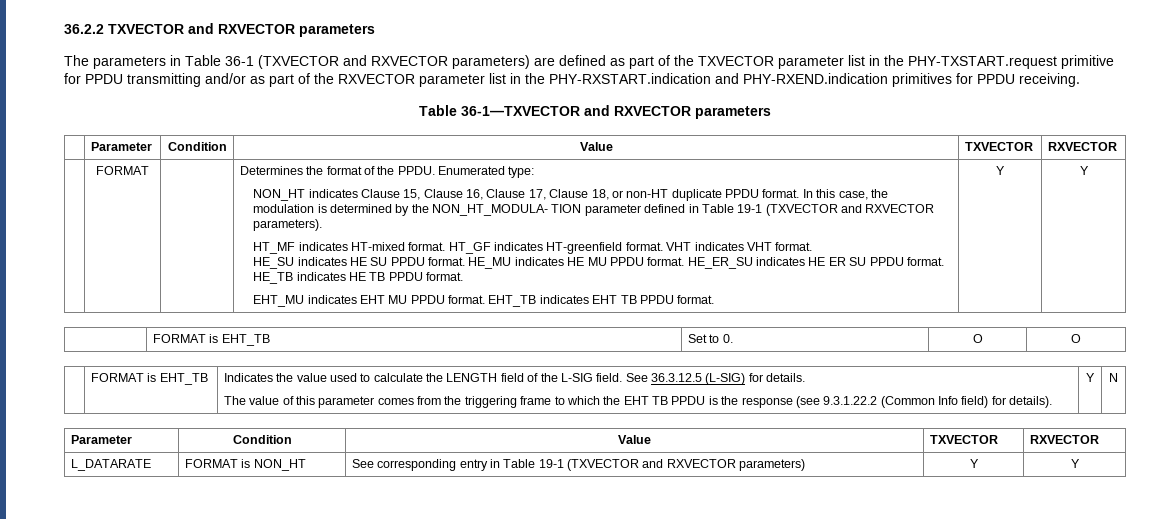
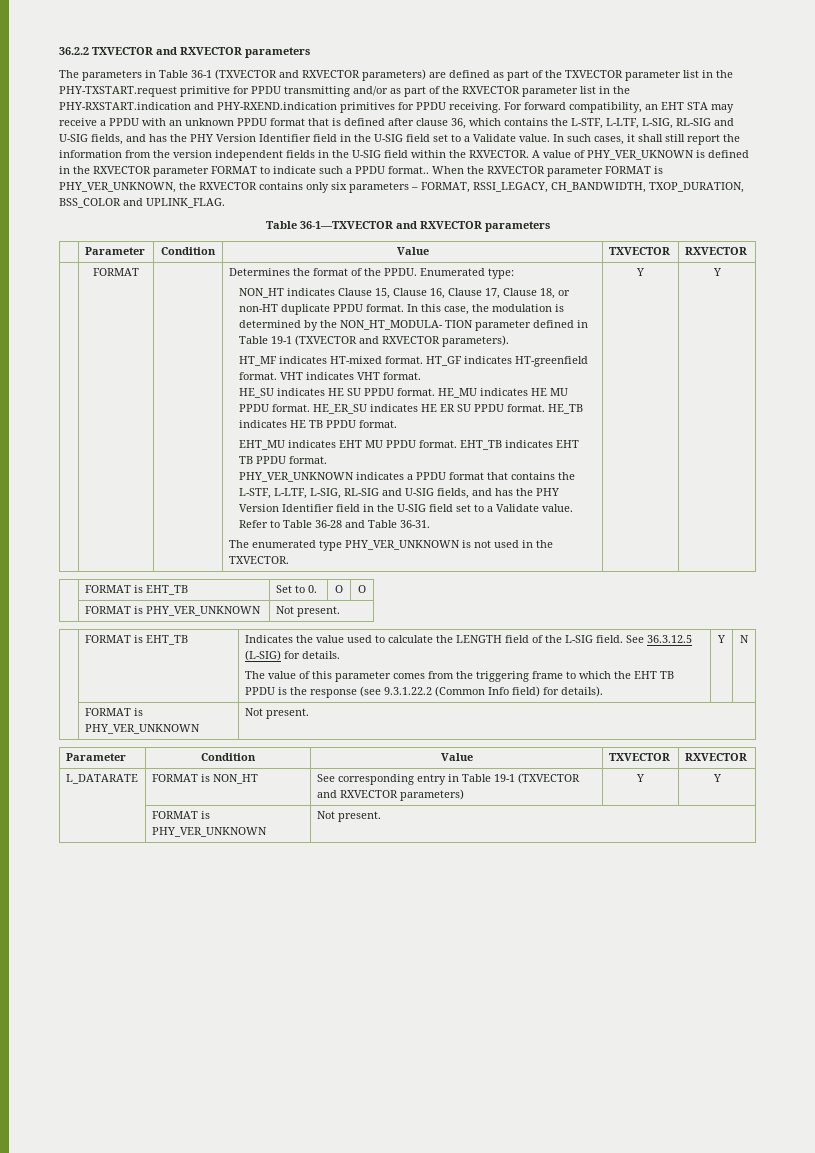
+ For forward compatibility, an EHT STA may receive a PPDU with an unknown PPDU format that is defined after clause 36, which contains the L-STF, L-LTF, L-SIG, RL-SIG and U-SIG fields, and has the PHY Version Identifier field in the U-SIG field set to a Validate value. In such cases, it shall still report the information from the version independent fields in the U-SIG field within the RXVECTOR. A value of PHY_VER_UKNOWN is defined in the RXVECTOR parameter FORMAT to indicate such a PPDU format.. When the RXVECTOR parameter FORMAT is PHY_VER_UNKNOWN, the RXVECTOR contains only six parameters – FORMAT, RSSI_LEGACY, CH_BANDWIDTH, TXOP_DURATION, BSS_COLOR and UPLINK_FLAG.
+ PHY_VER_UNKNOWN indicates a PPDU format that contains the L-STF, L-LTF, L-SIG, RL-SIG and U-SIG fields, and has the PHY Version Identifier field in the U-SIG field set to a Validate value. Refer to Table 36-28 and Table 36-31.
+ The enumerated type PHY_VER_UNKNOWN is not used in the TXVECTOR.
  | FORMAT is EHT_TB | Set to 0. | O | O
+ | FORMAT is PHY_VER_UNKNOWN | Not present.
  N
+ | FORMAT is PHY_VER_UNKNOWN | Not present.
  L_DATARATE | FORMAT is NON_HT | See corresponding entry in Table 19-1 (TXVECTOR and RXVECTOR parameters) | Y | Y
+ | FORMAT is PHY_VER_UNKNOWN | Not present.

